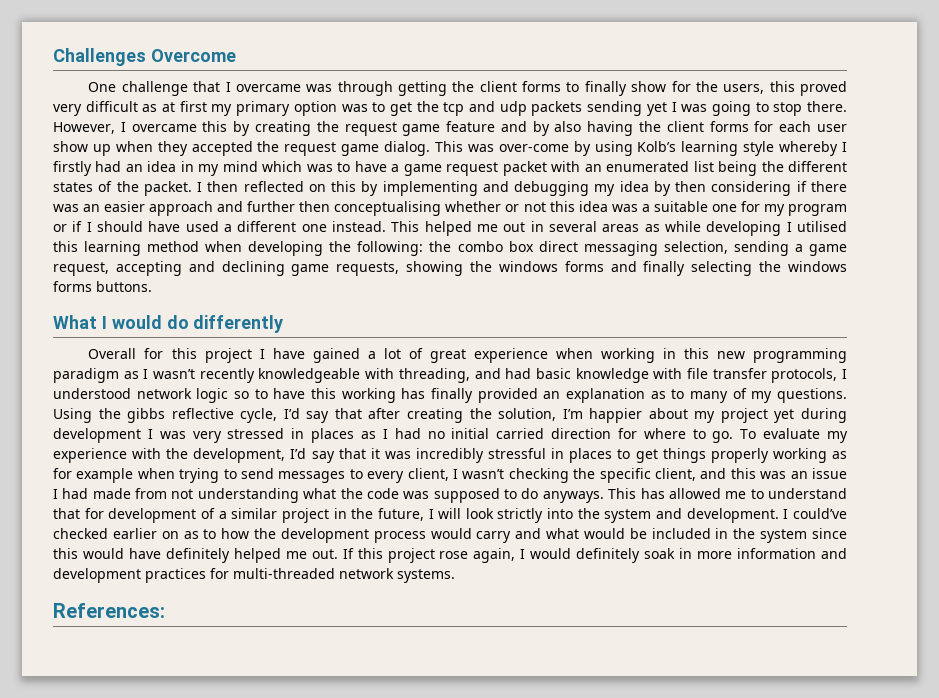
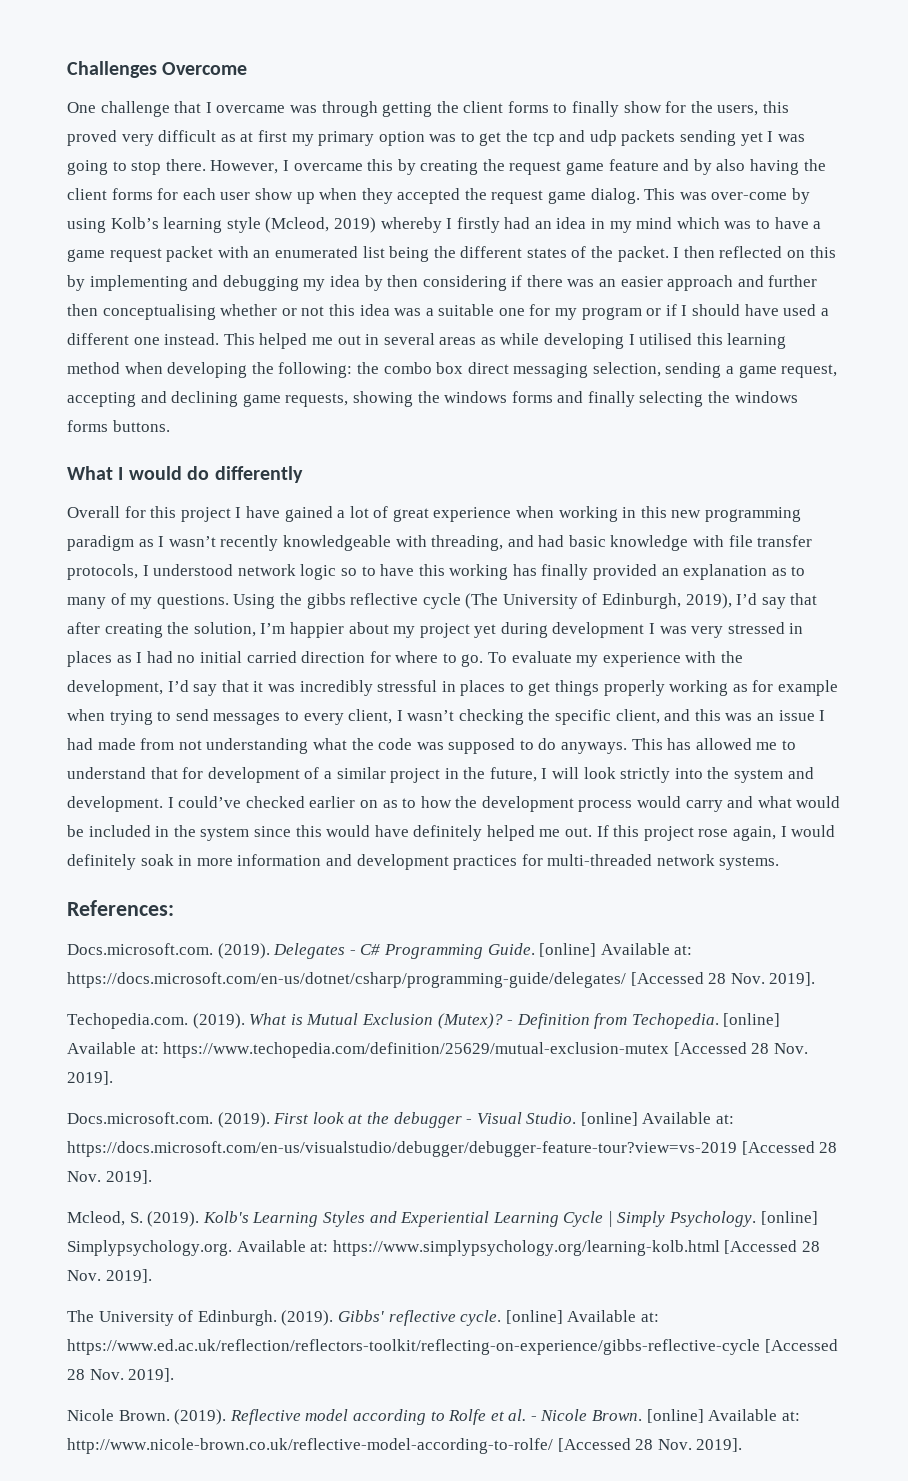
- This was over-come by using Kolb’s learning style whereby I firstly had an idea in my mind which was to have a game request packet with an enumerated list being the different states of the packet.
+ This was over-come by using Kolb’s learning style (Mcleod, 2019) whereby I firstly had an idea in my mind which was to have a game request packet with an enumerated list being the different states of the packet.
- Using the gibbs reflective cycle, I’d say that after creating the solution, I’m happier about my project yet during development I was very stressed in places as I had no initial carried direction for where to go.
+ Using the gibbs reflective cycle (The University of Edinburgh, 2019), I’d say that after creating the solution, I’m happier about my project yet during development I was very stressed in places as I had no initial carried direction for where to go.
+ Docs.microsoft.com. (2019). Delegates - C# Programming Guide. [online] Available at: https://docs.microsoft.com/en-us/dotnet/csharp/programming-guide/delegates/ [Accessed 28 Nov. 2019].
+ Techopedia.com. (2019). What is Mutual Exclusion (Mutex)? - Definition from Techopedia. [online] Available at: https://www.techopedia.com/definition/25629/mutual-exclusion-mutex [Accessed 28 Nov. 2019].
+ Docs.microsoft.com. (2019). First look at the debugger - Visual Studio. [online] Available at: https://docs.microsoft.com/en-us/visualstudio/debugger/debugger-feature-tour?view=vs-2019 [Accessed 28 Nov. 2019].
+ Mcleod, S. (2019). Kolb's Learning Styles and Experiential Learning Cycle | Simply Psychology. [online] Simplypsychology.org. Available at: https://www.simplypsychology.org/learning-kolb.html [Accessed 28 Nov. 2019].
+ The University of Edinburgh. (2019). Gibbs' reflective cycle. [online] Available at: https://www.ed.ac.uk/reflection/reflectors-toolkit/reflecting-on-experience/gibbs-reflective-cycle [Accessed 28 Nov. 2019].
+ Nicole Brown. (2019). Reflective model according to Rolfe et al. - Nicole Brown. [online] Available at: http://www.nicole-brown.co.uk/reflective-model-according-to-rolfe/ [Accessed 28 Nov. 2019].

